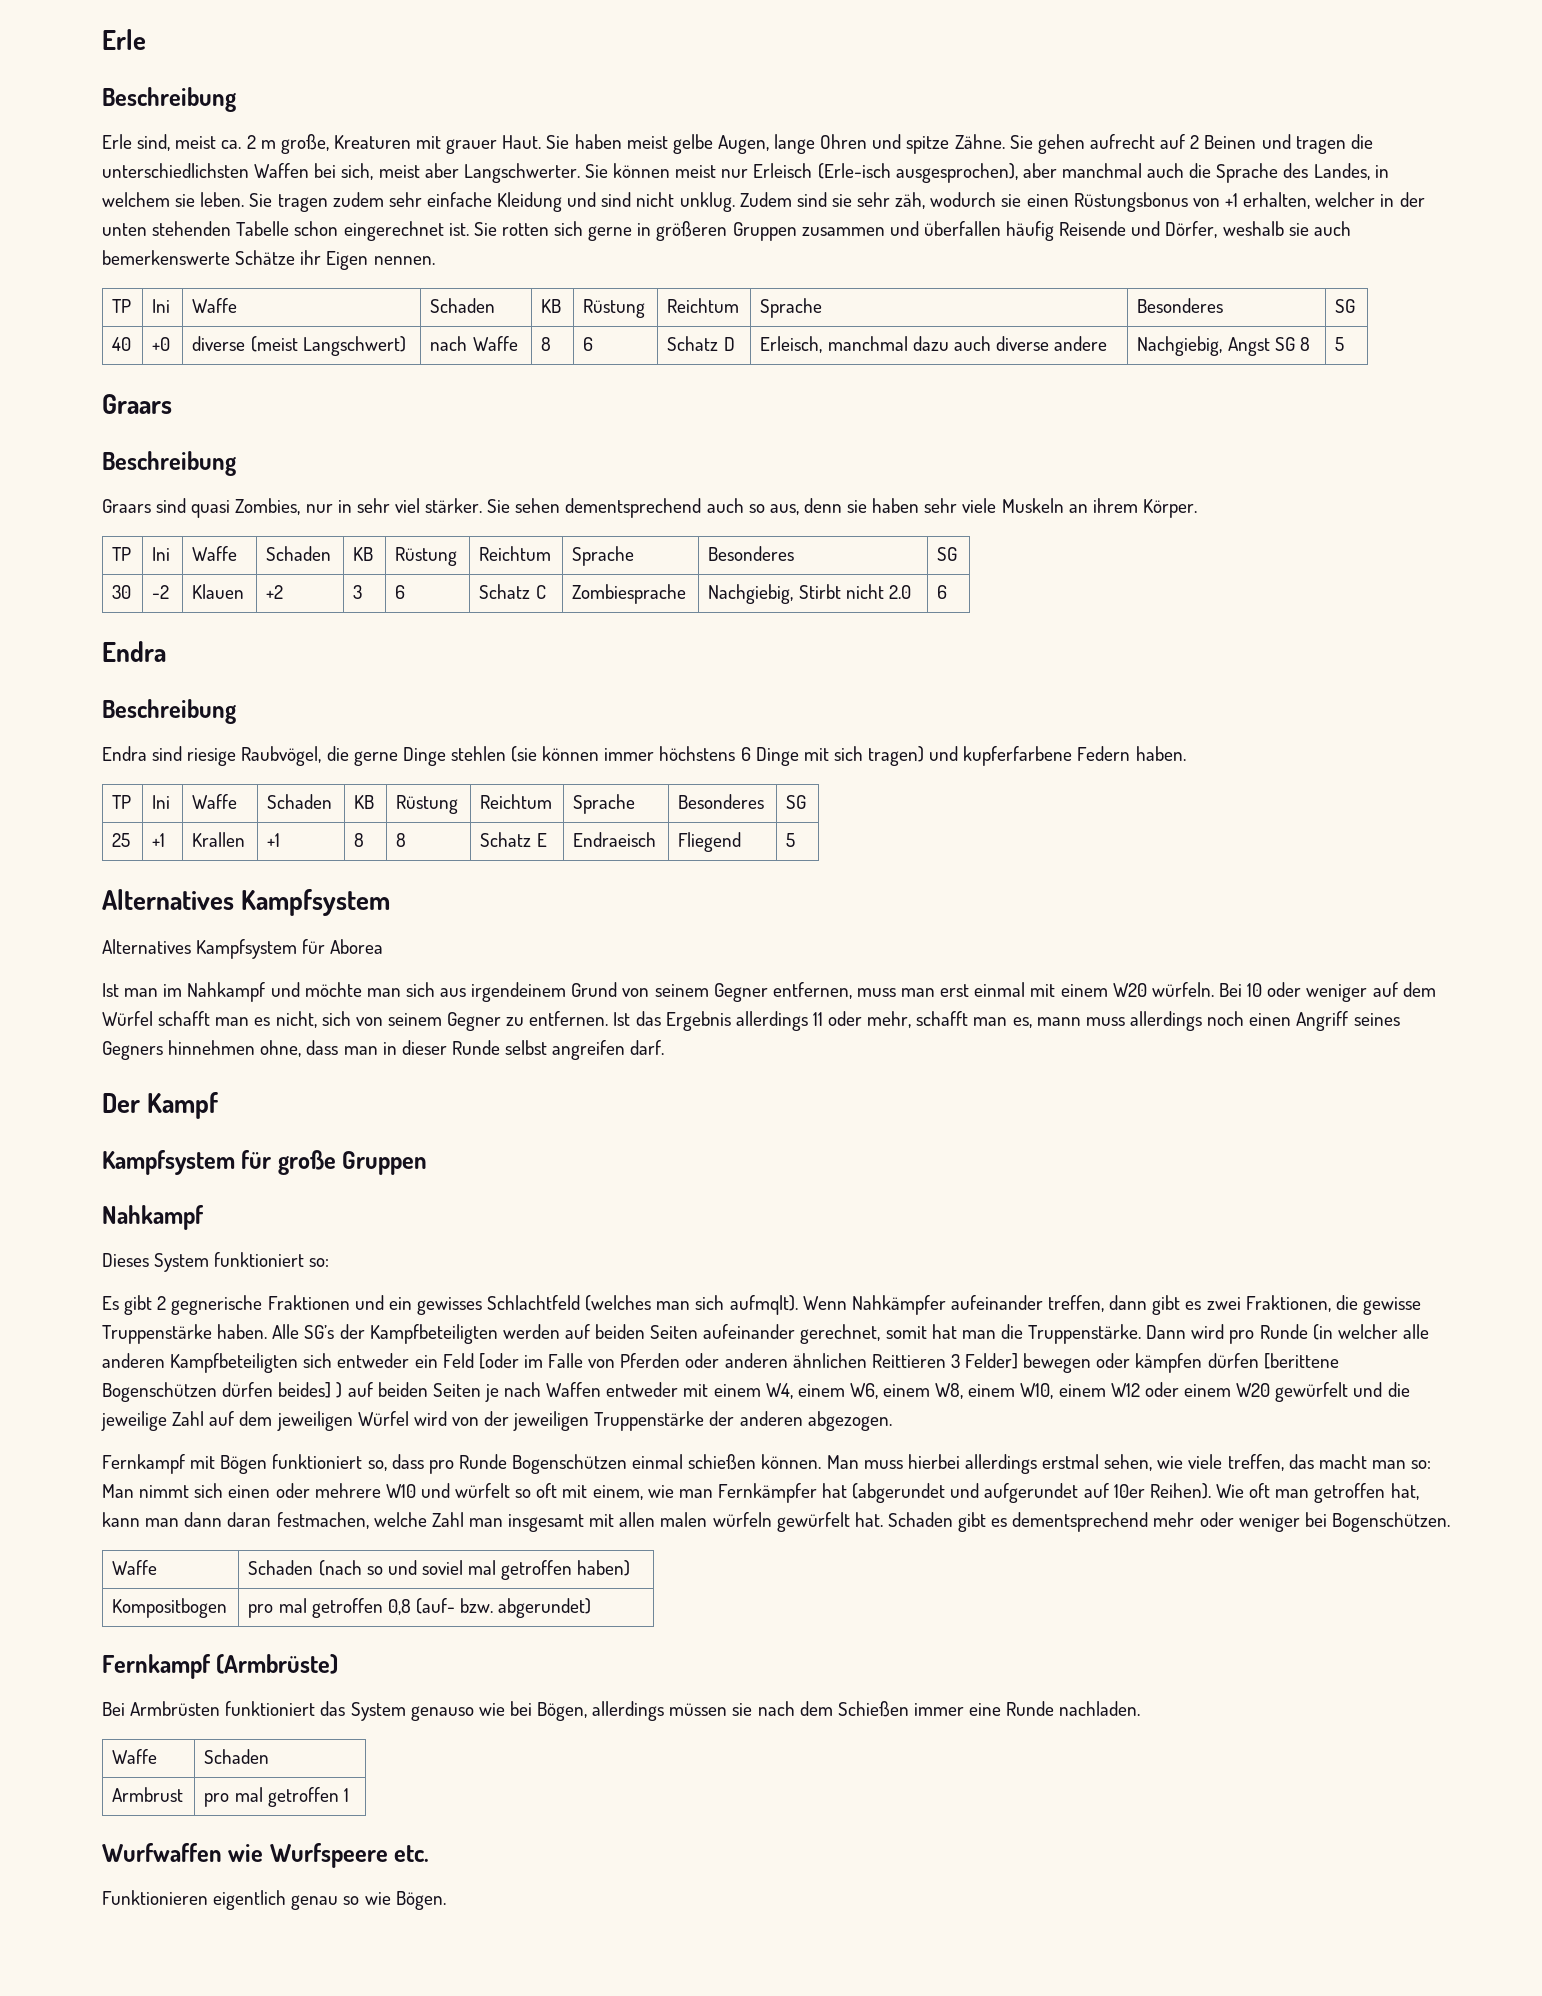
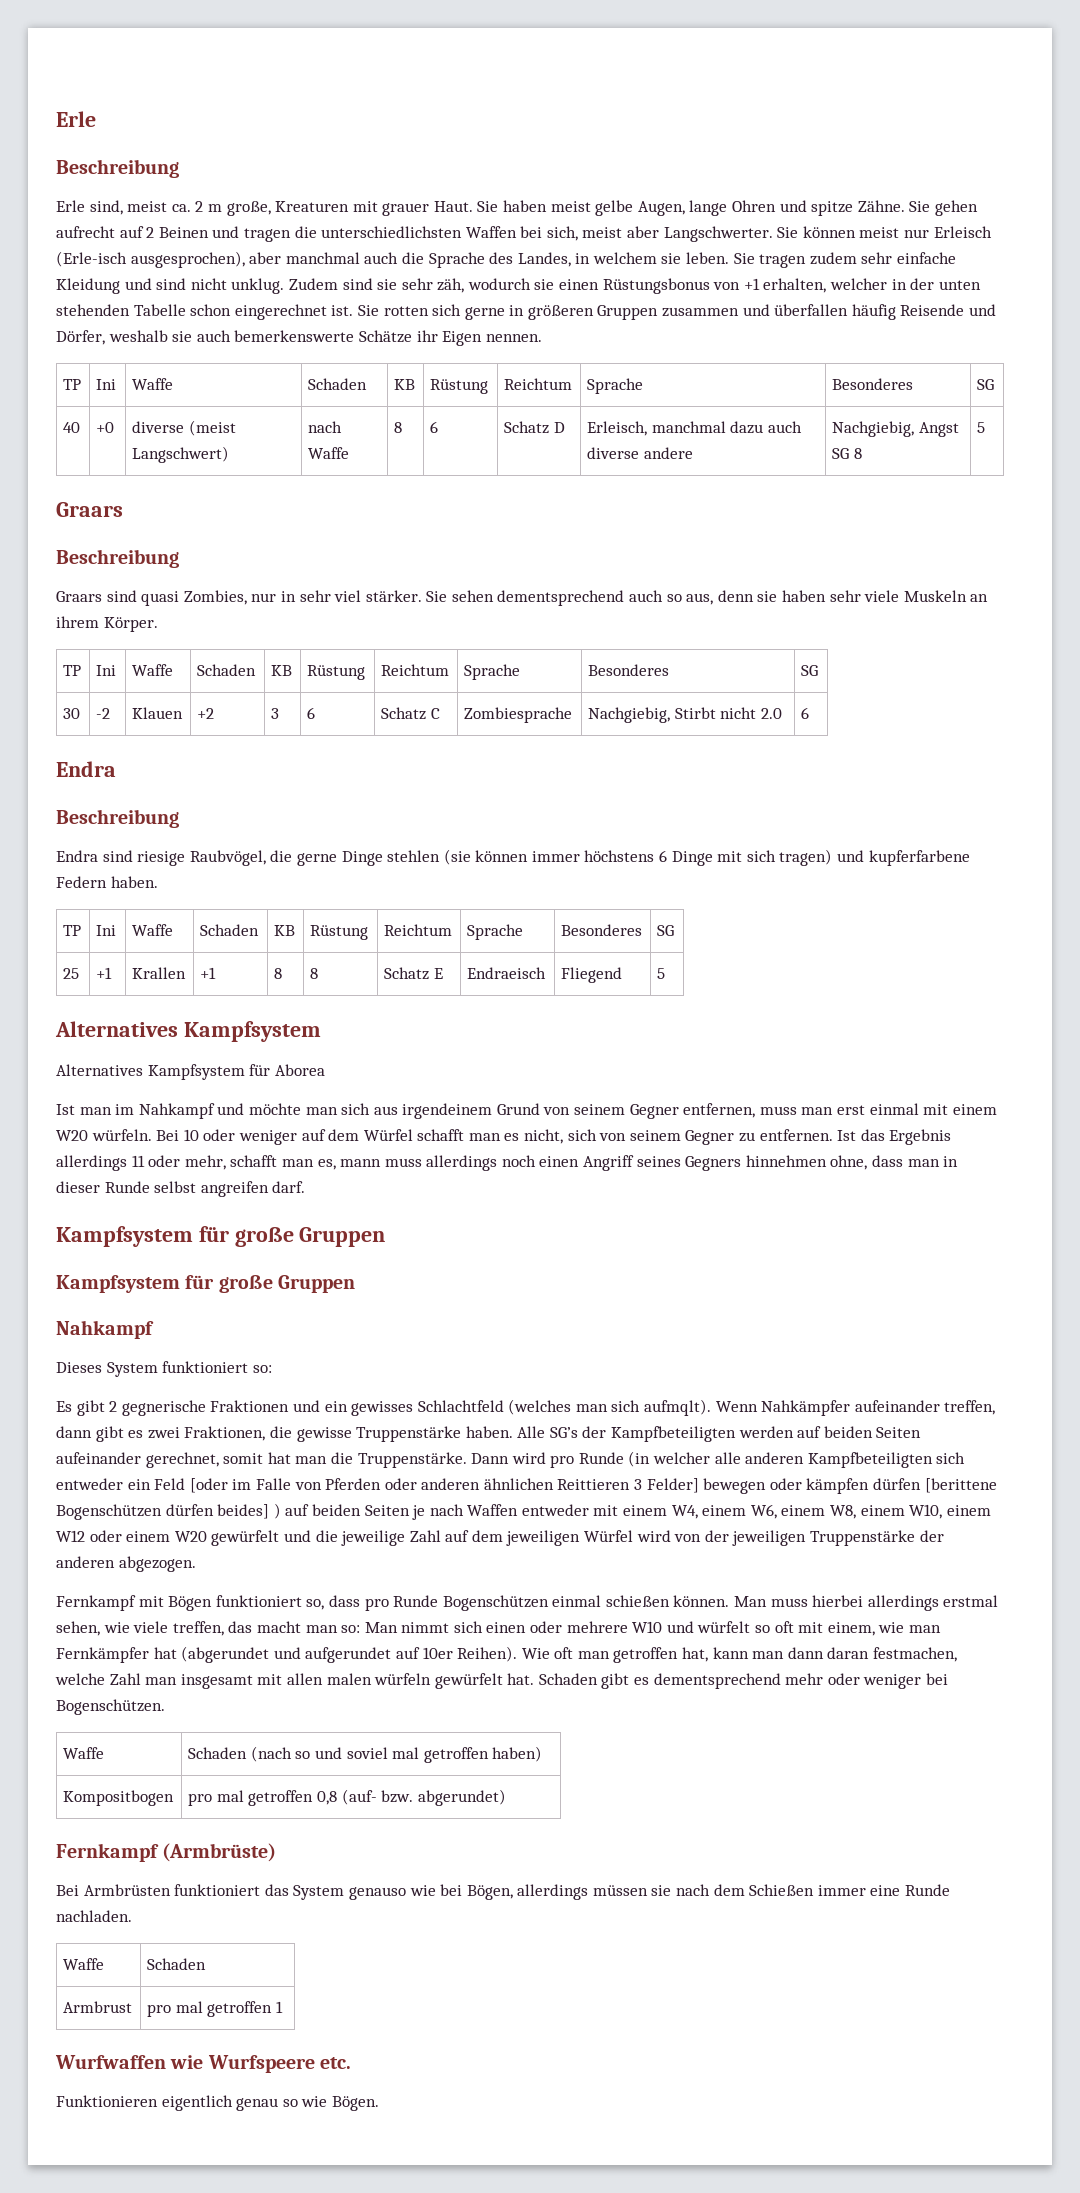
  Ist das Ergebnis allerdings 11 oder mehr, schafft man es, mann muss allerdings noch einen Angriff seines Gegners hinnehmen ohne, dass man in dieser Runde selbst angreifen darf.
- Der Kampf
+ Kampfsystem für große Gruppen

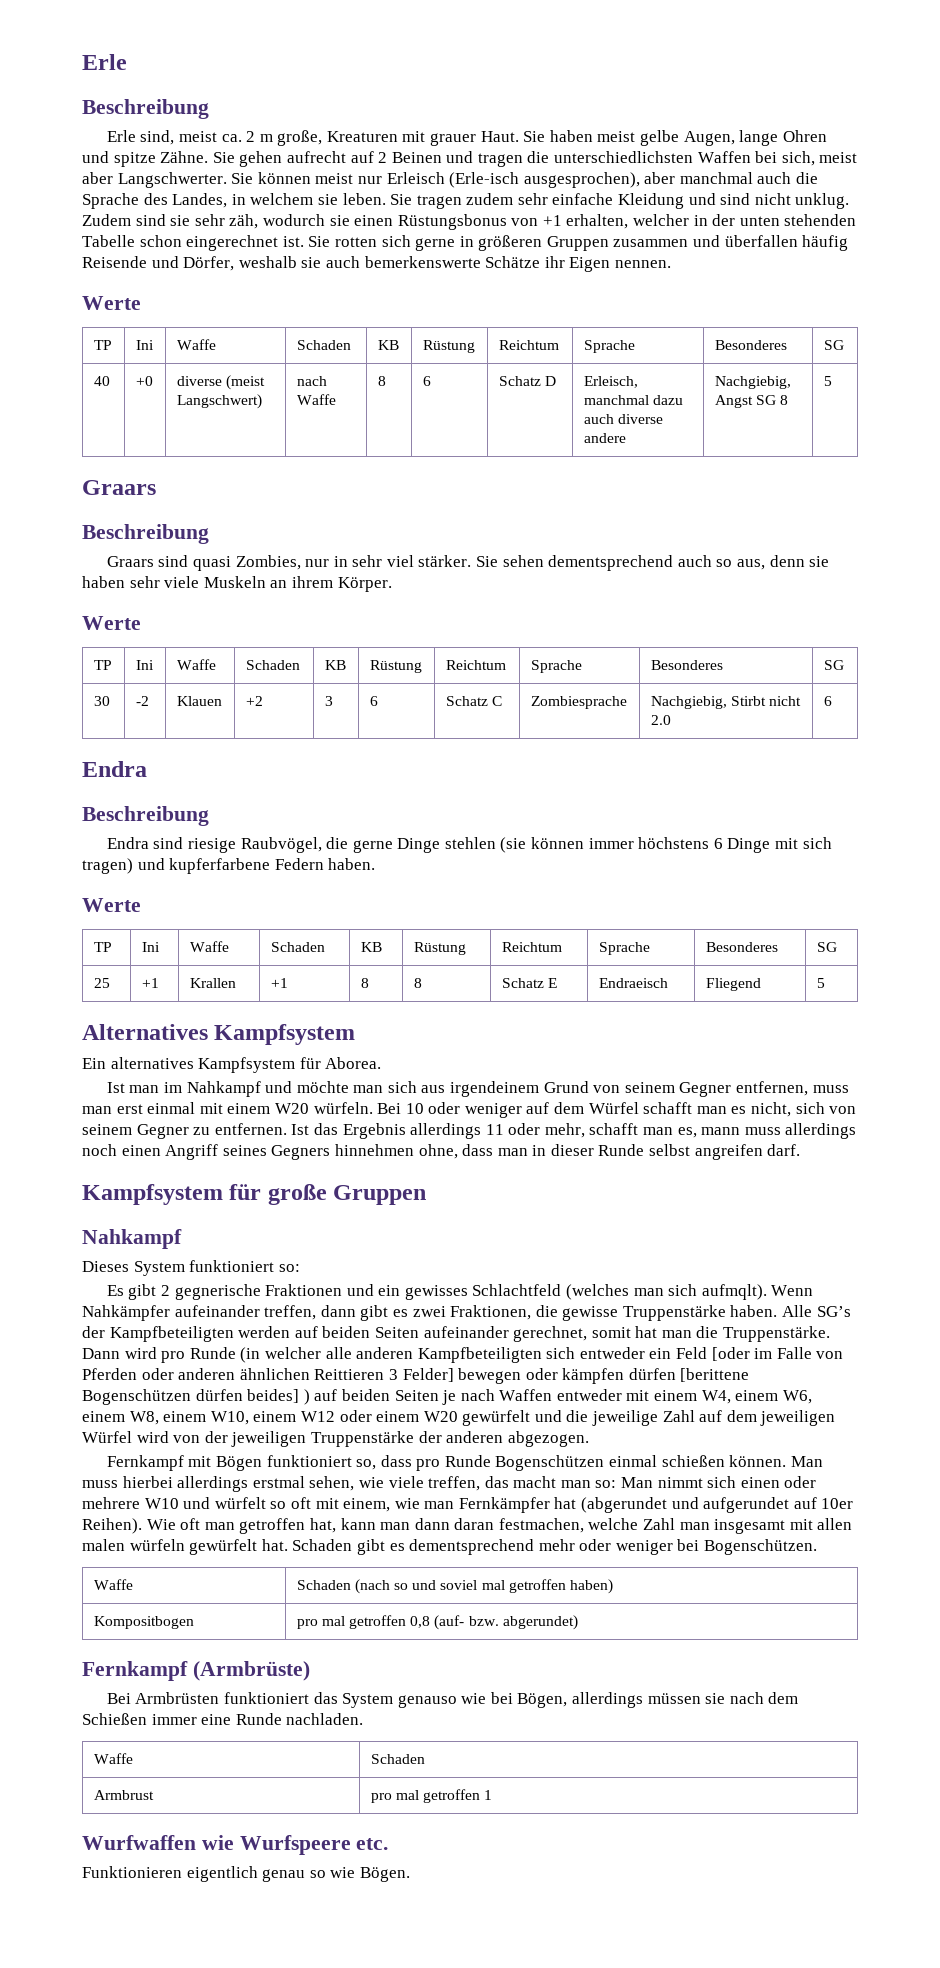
  Sie rotten sich gerne in größeren Gruppen zusammen und überfallen häufig Reisende und Dörfer, weshalb sie auch bemerkenswerte Schätze ihr Eigen nennen.
+ Werte
  Sie sehen dementsprechend auch so aus, denn sie haben sehr viele Muskeln an ihrem Körper.
+ Werte
  Endra sind riesige Raubvögel, die gerne Dinge stehlen (sie können immer höchstens 6 Dinge mit sich tragen) und kupferfarbene Federn haben.
+ Werte
- Alternatives Kampfsystem für Aborea
+ Ein alternatives Kampfsystem für Aborea.
  Ist das Ergebnis allerdings 11 oder mehr, schafft man es, mann muss allerdings noch einen Angriff seines Gegners hinnehmen ohne, dass man in dieser Runde selbst angreifen darf.
- Kampfsystem für große Gruppen

